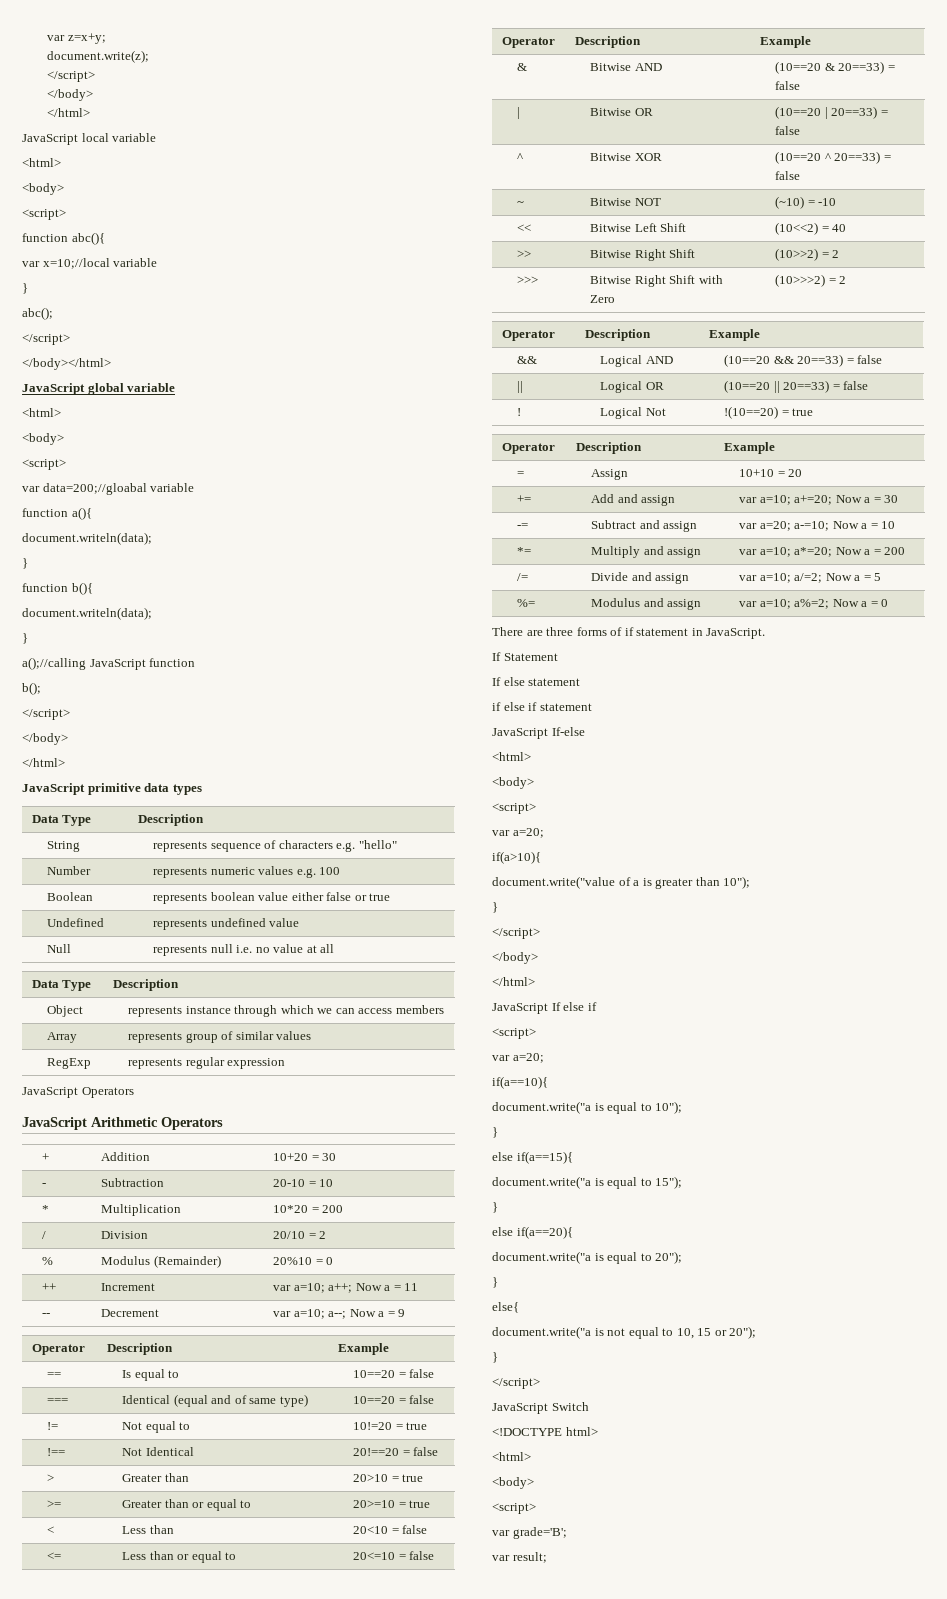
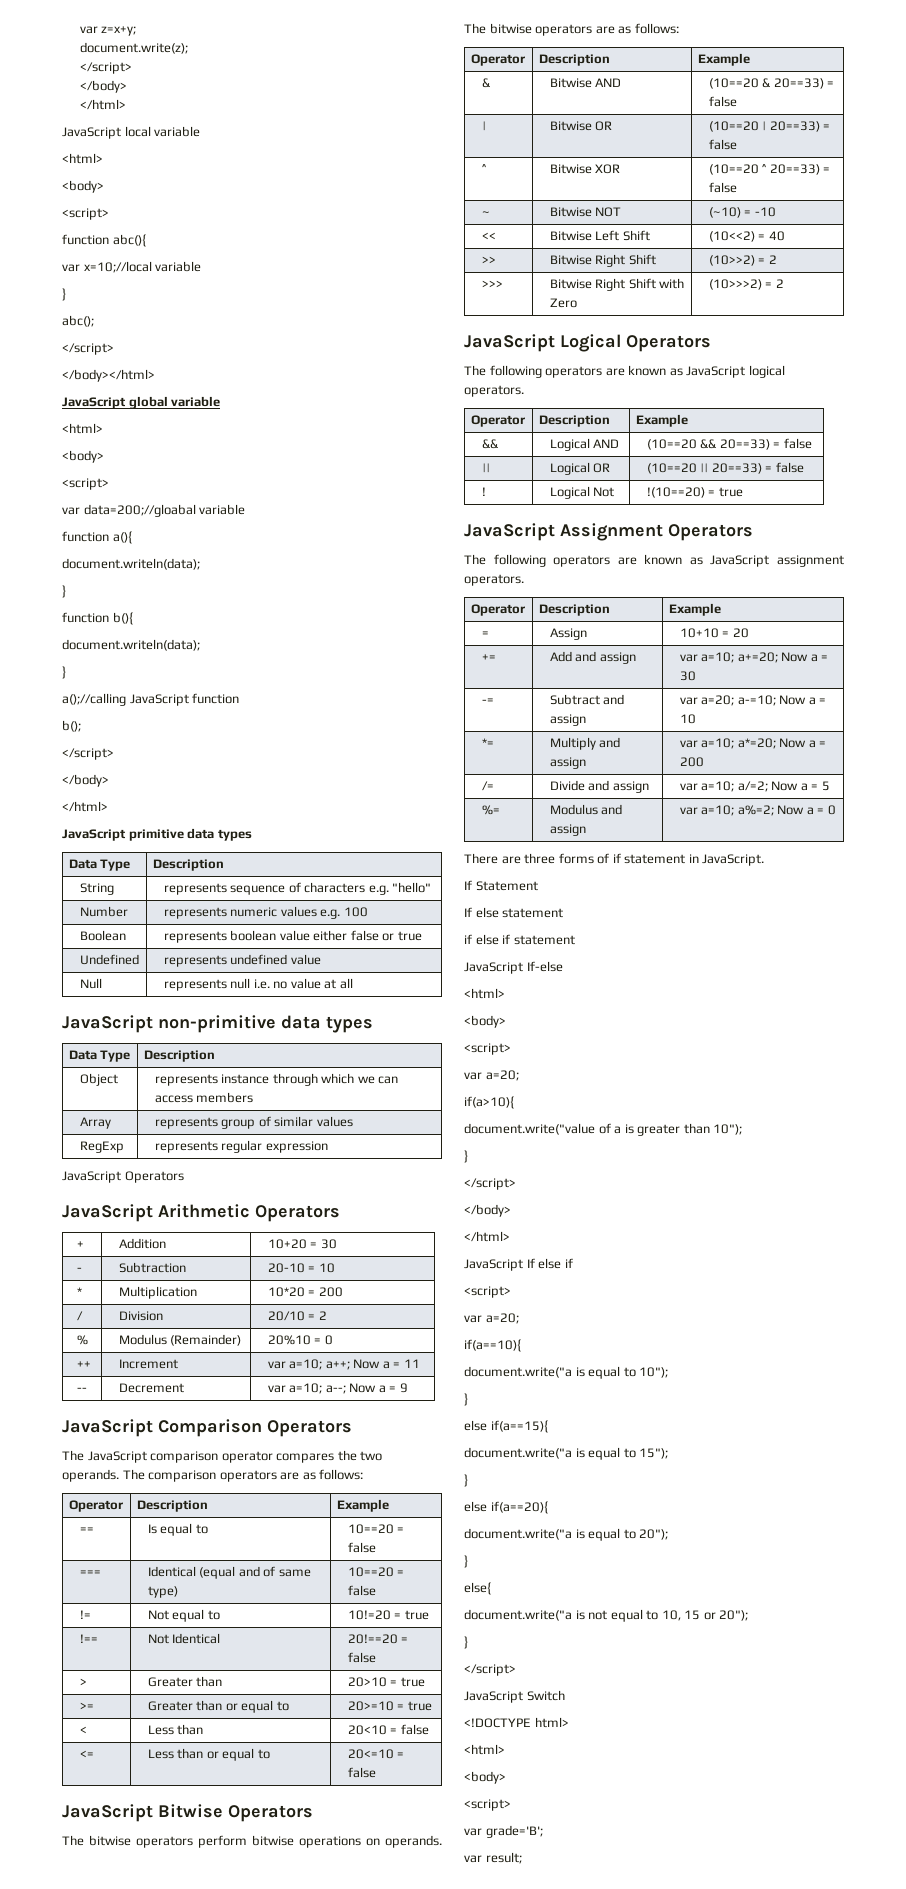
+ JavaScript non-primitive data types
+ JavaScript Comparison Operators
+ The JavaScript comparison operator compares the two operands. The comparison operators are as follows:
+ JavaScript Bitwise Operators
+ The bitwise operators perform bitwise operations on operands. The bitwise operators are as follows:
+ JavaScript Logical Operators
+ The following operators are known as JavaScript logical operators.
+ JavaScript Assignment Operators
+ The following operators are known as JavaScript assignment operators.

